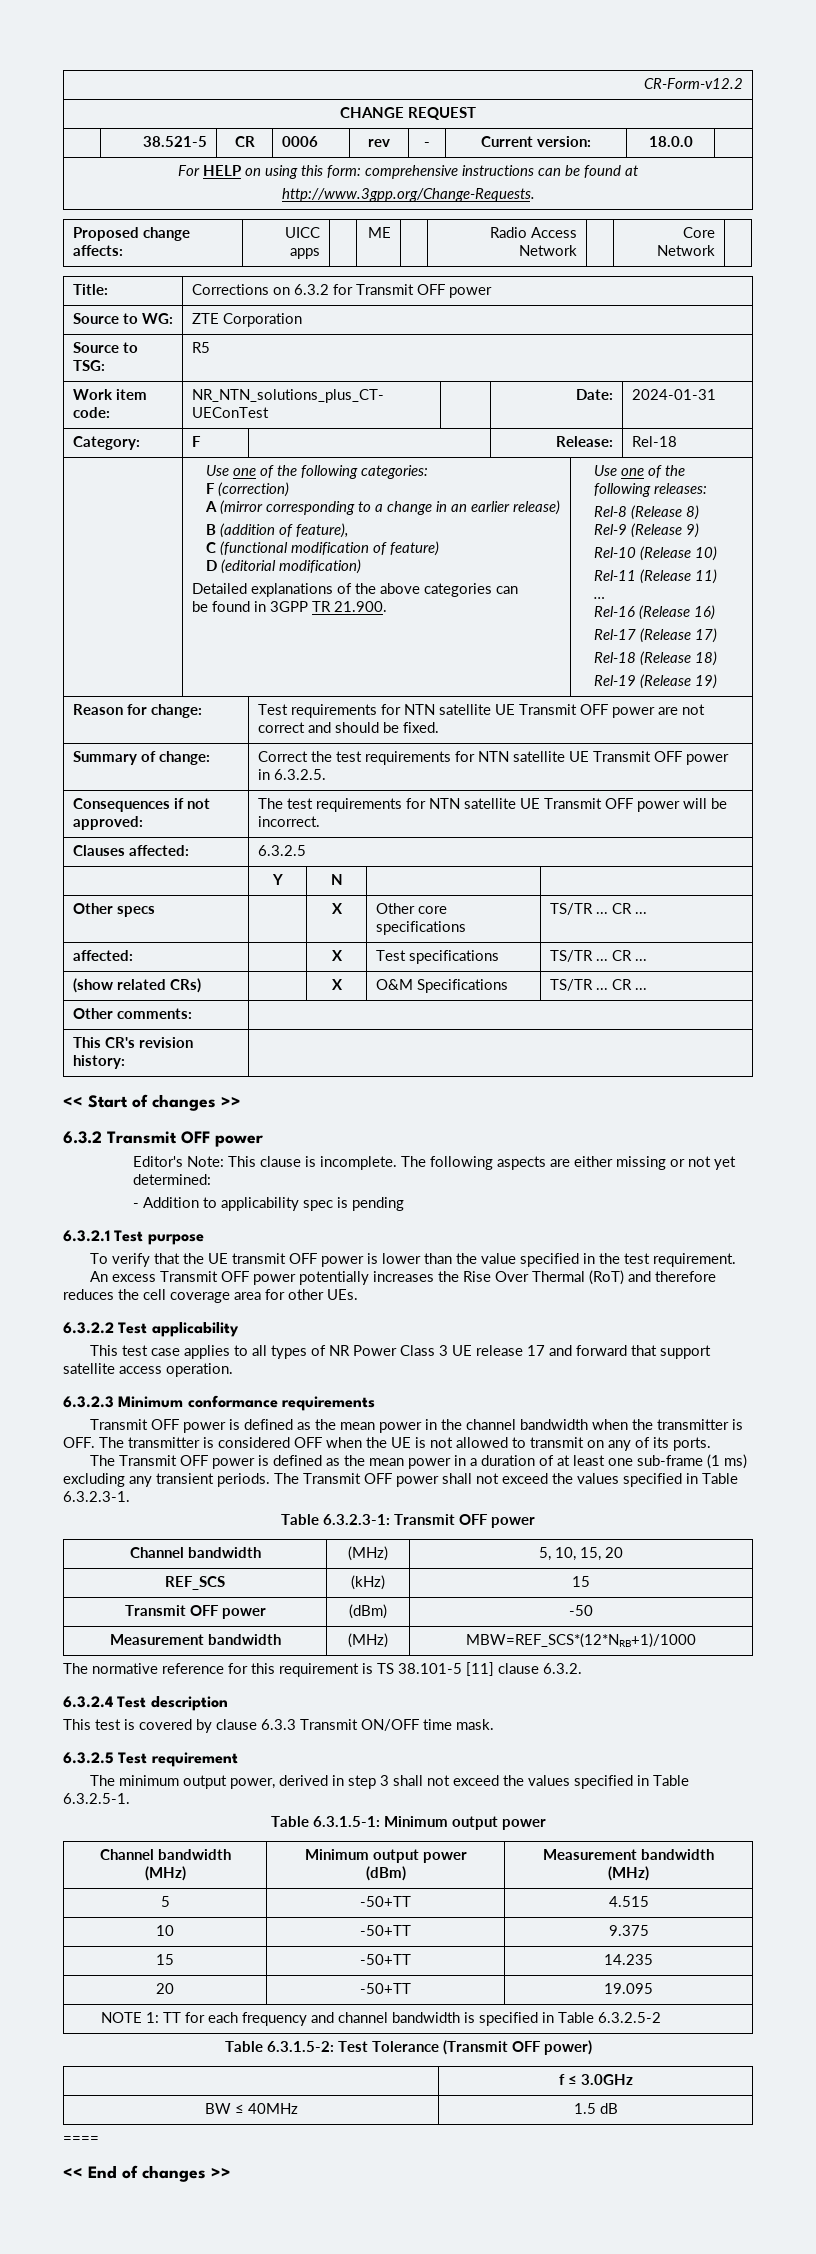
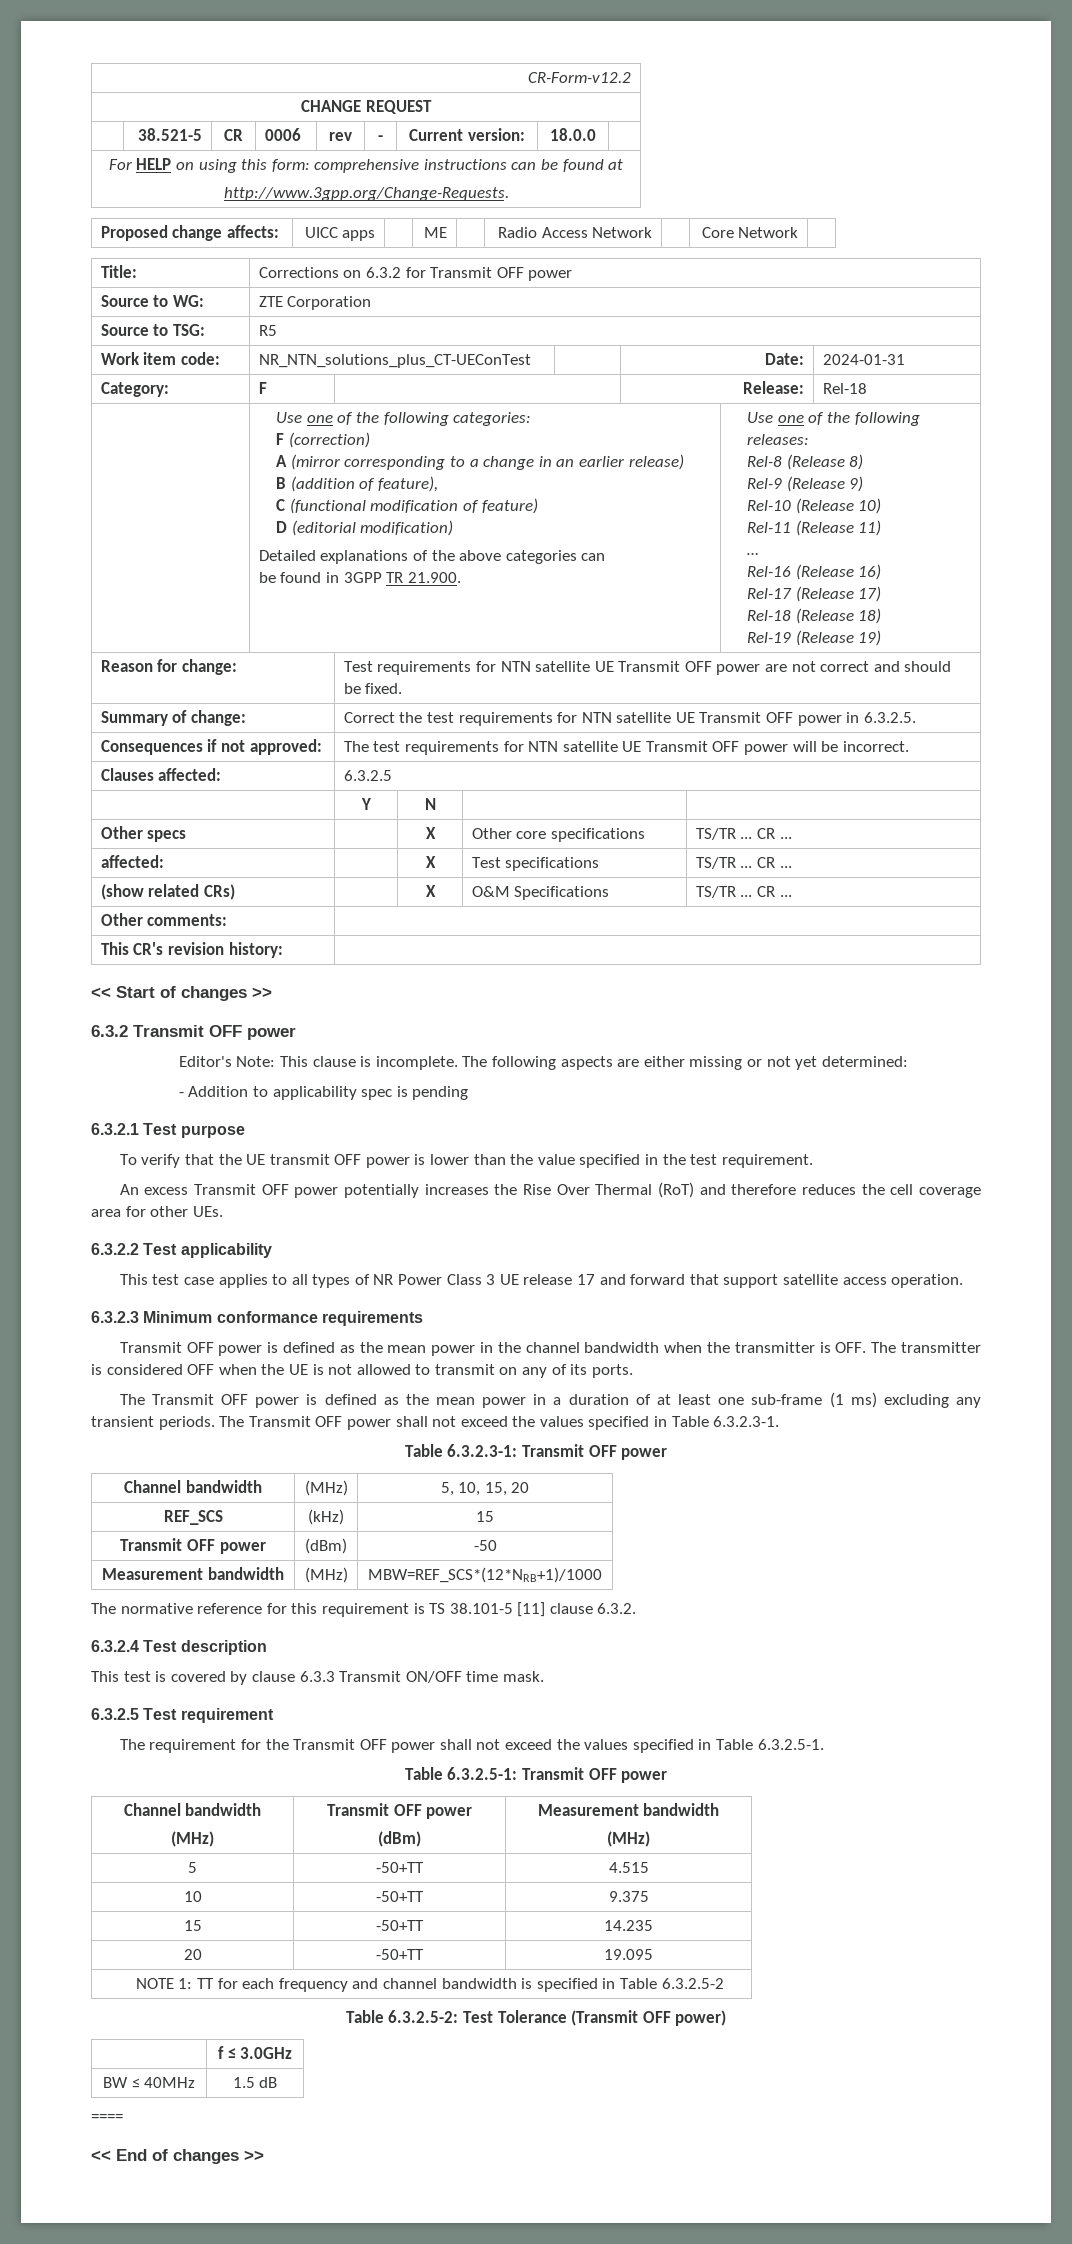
- The minimum output power, derived in step 3 shall not exceed the values specified in Table 6.3.2.5-1.
+ The requirement for the Transmit OFF power shall not exceed the values specified in Table 6.3.2.5-1.
- Table 6.3.1.5-1: Minimum output power
+ Table 6.3.2.5-1: Transmit OFF power
  Channel bandwidth
- (MHz) | Minimum output power
+ (MHz) | Transmit OFF power
- Table 6.3.1.5-2: Test Tolerance (Transmit OFF power)
+ Table 6.3.2.5-2: Test Tolerance (Transmit OFF power)

